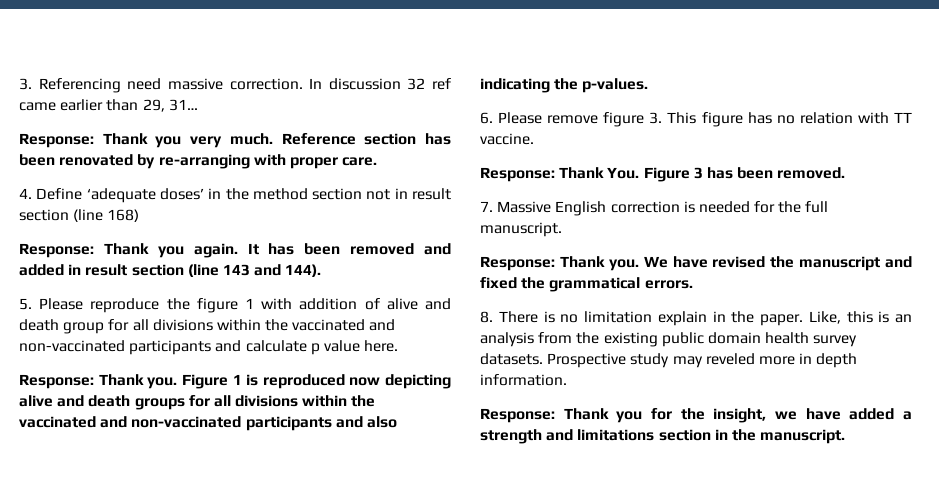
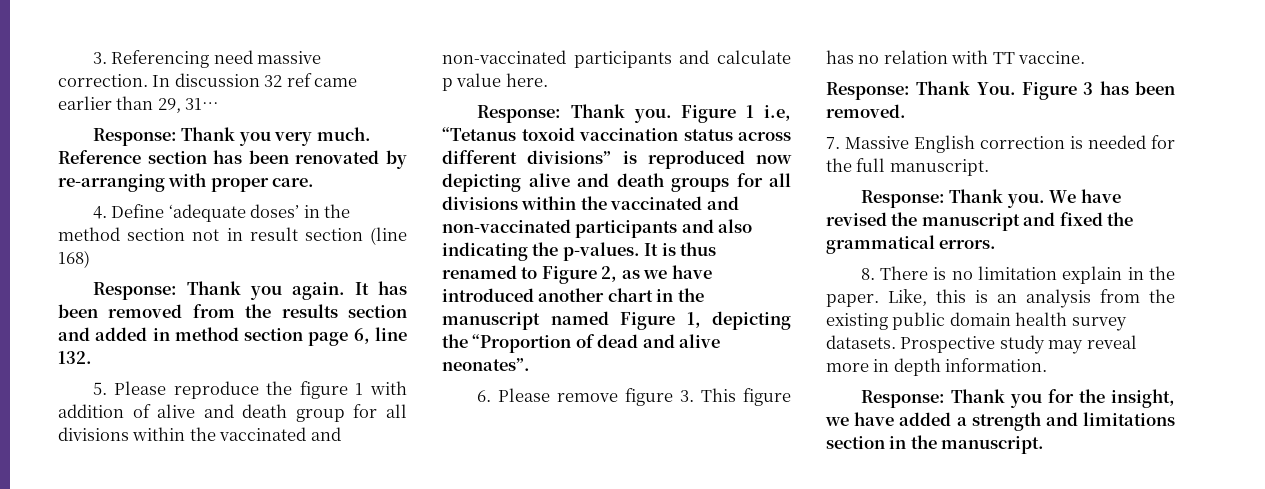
- It has been removed and added in result section (line 143 and 144).
+ It has been removed from the results section and added in method section page 6, line 132.
- Figure 1 is reproduced now depicting alive and death groups for all divisions within the vaccinated and non-vaccinated participants and also indicating the p-values.
+ Figure 1 i.e, “Tetanus toxoid vaccination status across different divisions” is reproduced now depicting alive and death groups for all divisions within the vaccinated and non-vaccinated participants and also indicating the p-values. It is thus renamed to Figure 2, as we have introduced another chart in the manuscript named Figure 1, depicting the “Proportion of dead and alive neonates”.
- Prospective study may reveled more in depth information.
+ Prospective study may reveal more in depth information.

